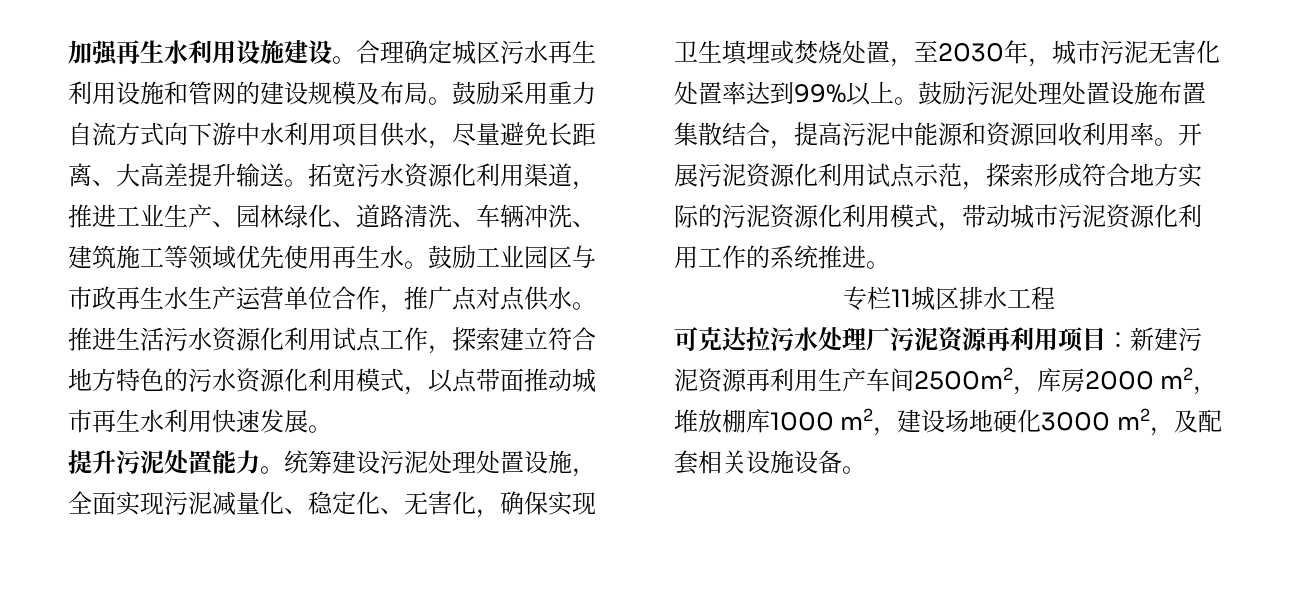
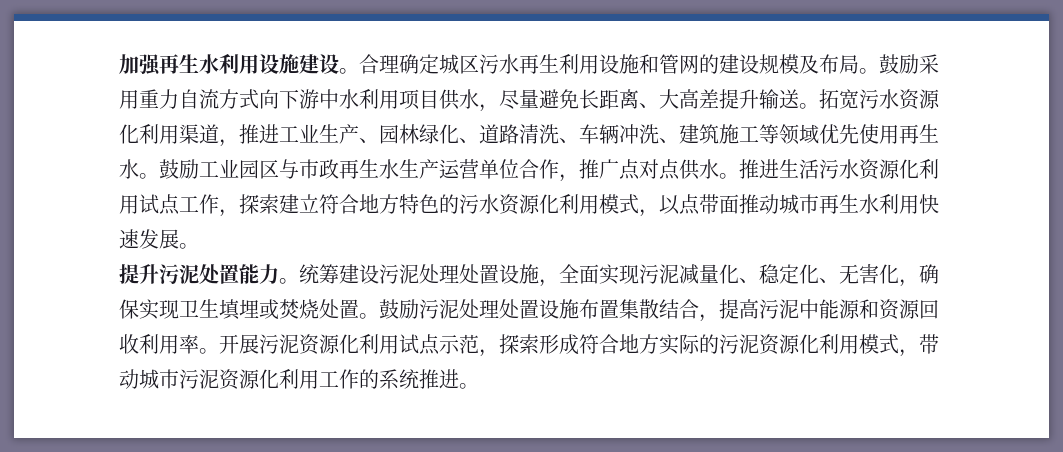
- 统筹建设污泥处理处置设施，全面实现污泥减量化、稳定化、无害化，确保实现卫生填埋或焚烧处置，至2030年，城市污泥无害化处置率达到99%以上。
+ 统筹建设污泥处理处置设施，全面实现污泥减量化、稳定化、无害化，确保实现卫生填埋或焚烧处置。
- 专栏11城区排水工程
- 可克达拉污水处理厂污泥资源再利用项目：新建污泥资源再利用生产车间2500m2，库房2000 m2，堆放棚库1000 m2，建设场地硬化3000 m2，及配套相关设施设备。

